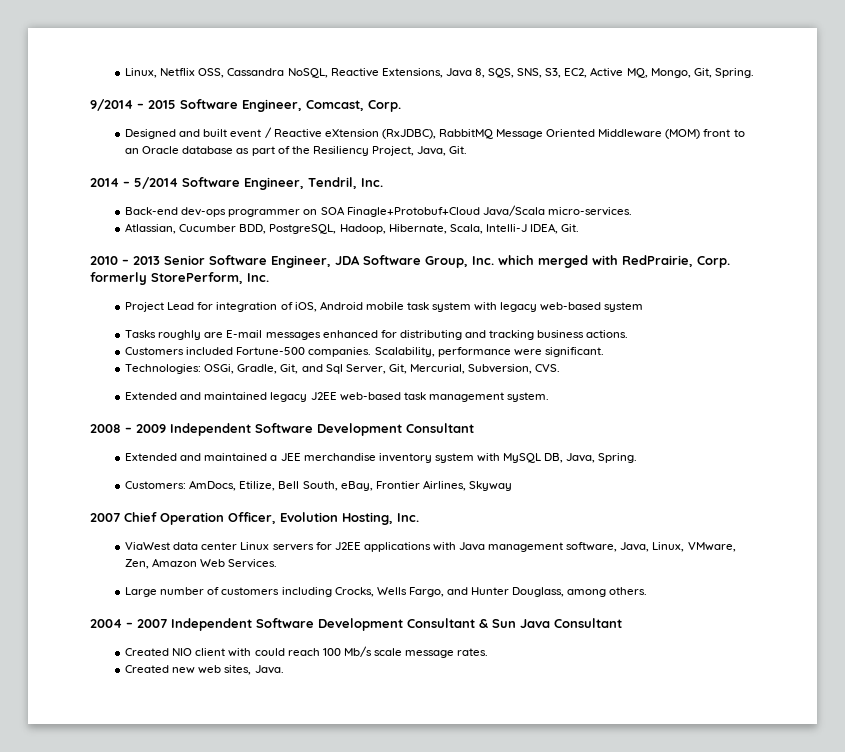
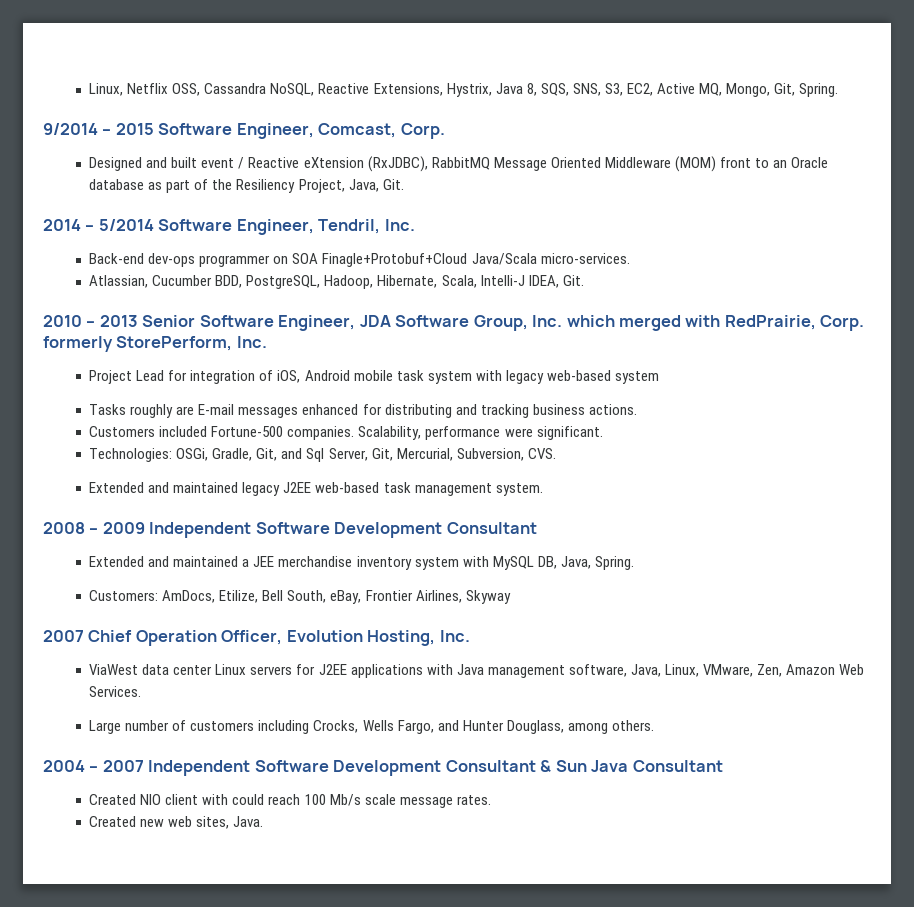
- Linux, Netflix OSS, Cassandra NoSQL, Reactive Extensions, Java 8, SQS, SNS, S3, EC2, Active MQ, Mongo, Git, Spring.
+ Linux, Netflix OSS, Cassandra NoSQL, Reactive Extensions, Hystrix, Java 8, SQS, SNS, S3, EC2, Active MQ, Mongo, Git, Spring.

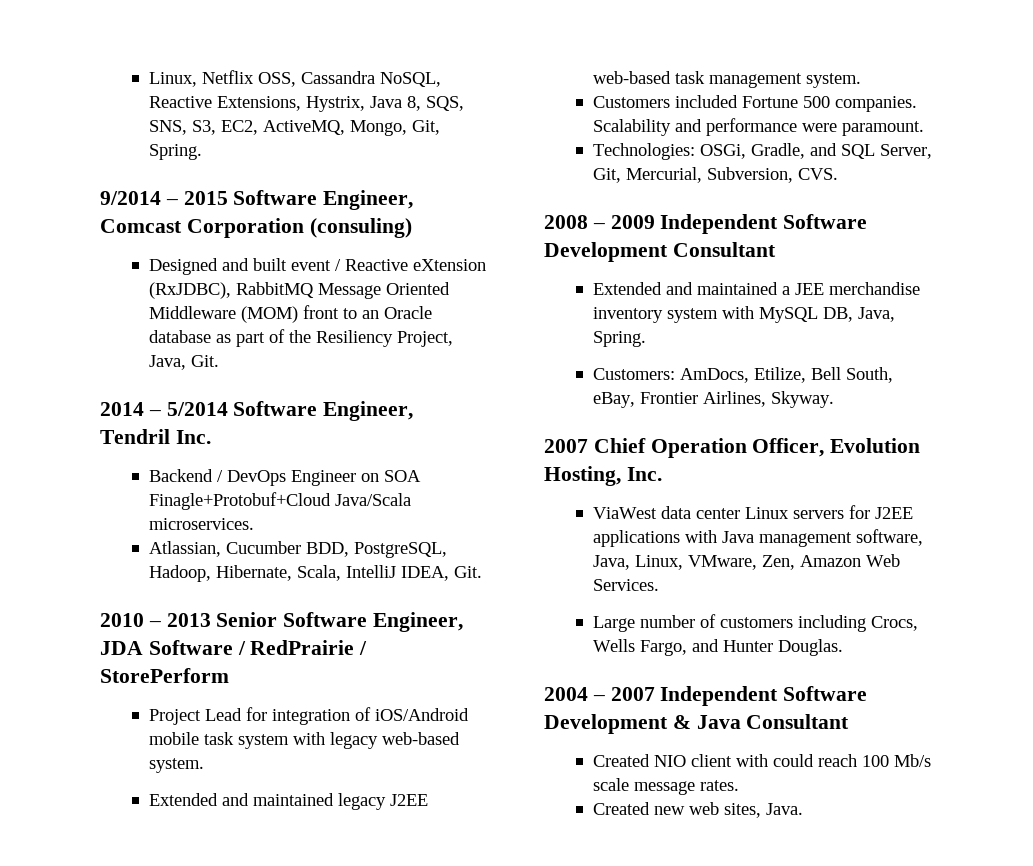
- Linux, Netflix OSS, Cassandra NoSQL, Reactive Extensions, Hystrix, Java 8, SQS, SNS, S3, EC2, Active MQ, Mongo, Git, Spring.
+ Linux, Netflix OSS, Cassandra NoSQL, Reactive Extensions, Hystrix, Java 8, SQS, SNS, S3, EC2, ActiveMQ, Mongo, Git, Spring.
- 9/2014 – 2015 Software Engineer, Comcast, Corp.
+ 9/2014 – 2015 Software Engineer, Comcast Corporation (consuling)
- 2014 – 5/2014 Software Engineer, Tendril, Inc.
- Back-end dev-ops programmer on SOA Finagle+Protobuf+Cloud Java/Scala micro-services.
+ 2014 – 5/2014 Software Engineer, Tendril Inc.
+ Backend / DevOps Engineer on SOA Finagle+Protobuf+Cloud Java/Scala microservices.
- Atlassian, Cucumber BDD, PostgreSQL, Hadoop, Hibernate, Scala, Intelli-J IDEA, Git.
+ Atlassian, Cucumber BDD, PostgreSQL, Hadoop, Hibernate, Scala, IntelliJ IDEA, Git.
- 2010 – 2013 Senior Software Engineer, JDA Software Group, Inc. which merged with RedPrairie, Corp. formerly StorePerform, Inc.
+ 2010 – 2013 Senior Software Engineer, JDA Software / RedPrairie / StorePerform
- Project Lead for integration of iOS, Android mobile task system with legacy web-based system
- Tasks roughly are E-mail messages enhanced for distributing and tracking business actions.
- Customers included Fortune-500 companies. Scalability, performance were significant.
- Technologies: OSGi, Gradle, Git, and Sql Server, Git, Mercurial, Subversion, CVS.
+ Project Lead for integration of iOS/Android mobile task system with legacy web-based system.
+ Customers included Fortune 500 companies. Scalability and performance were paramount.
+ Technologies: OSGi, Gradle, and SQL Server, Git, Mercurial, Subversion, CVS.
- Customers: AmDocs, Etilize, Bell South, eBay, Frontier Airlines, Skyway
+ Customers: AmDocs, Etilize, Bell South, eBay, Frontier Airlines, Skyway.
- Large number of customers including Crocks, Wells Fargo, and Hunter Douglass, among others.
+ Large number of customers including Crocs, Wells Fargo, and Hunter Douglas.
- 2004 – 2007 Independent Software Development Consultant & Sun Java Consultant
+ 2004 – 2007 Independent Software Development & Java Consultant

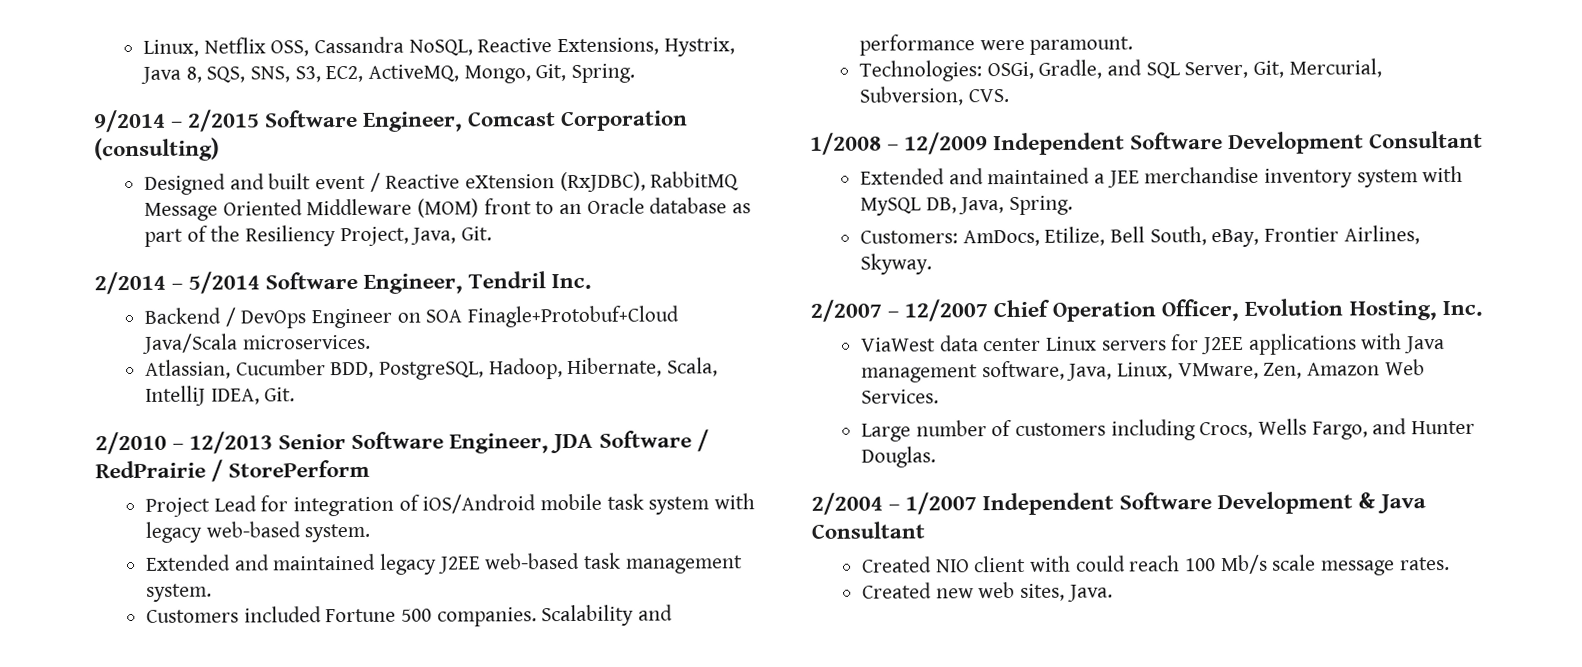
- 9/2014 – 2015 Software Engineer, Comcast Corporation (consuling)
+ 9/2014 – 2/2015 Software Engineer, Comcast Corporation (consulting)
- 2014 – 5/2014 Software Engineer, Tendril Inc.
+ 2/2014 – 5/2014 Software Engineer, Tendril Inc.
- 2010 – 2013 Senior Software Engineer, JDA Software / RedPrairie / StorePerform
+ 2/2010 – 12/2013 Senior Software Engineer, JDA Software / RedPrairie / StorePerform
- 2008 – 2009 Independent Software Development Consultant
+ 1/2008 – 12/2009 Independent Software Development Consultant
- 2007 Chief Operation Officer, Evolution Hosting, Inc.
+ 2/2007 – 12/2007 Chief Operation Officer, Evolution Hosting, Inc.
- 2004 – 2007 Independent Software Development & Java Consultant
+ 2/2004 – 1/2007 Independent Software Development & Java Consultant

